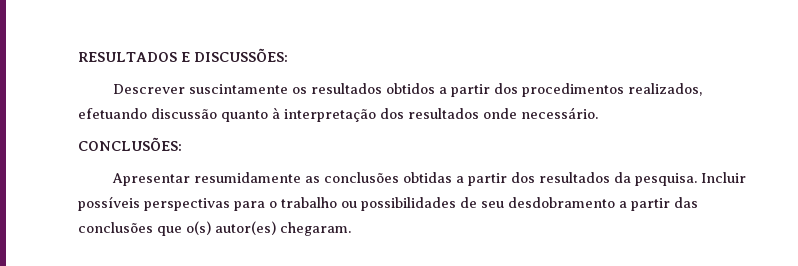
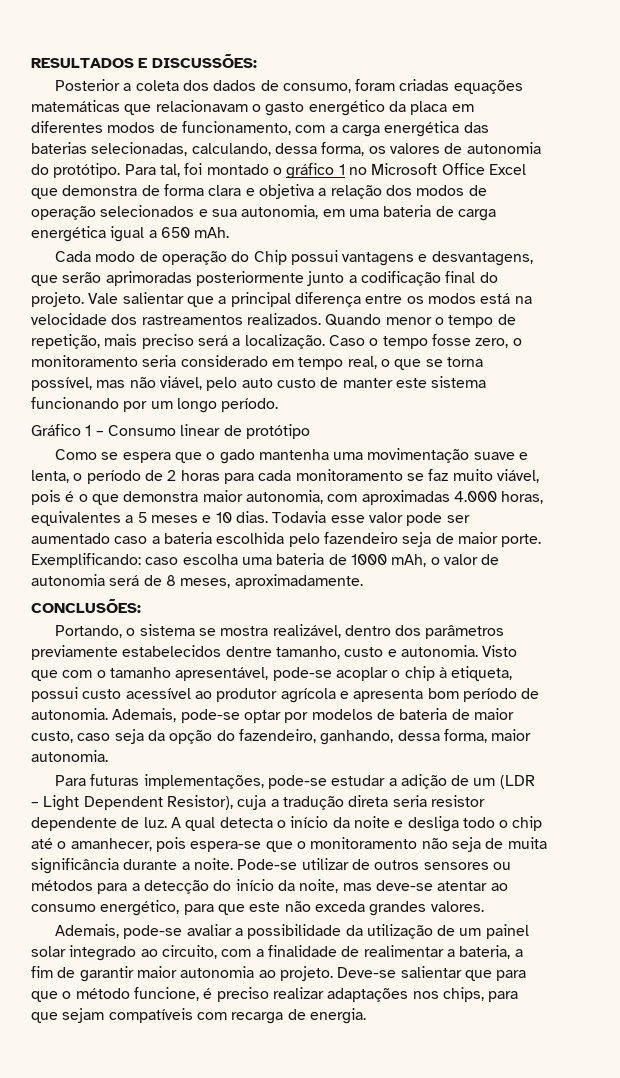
- Descrever suscintamente os resultados obtidos a partir dos procedimentos realizados, efetuando discussão quanto à interpretação dos resultados onde necessário.
+ Posterior a coleta dos dados de consumo, foram criadas equações matemáticas que relacionavam o gasto energético da placa em diferentes modos de funcionamento, com a carga energética das baterias selecionadas, calculando, dessa forma, os valores de autonomia do protótipo. Para tal, foi montado o gráfico 1 no Microsoft Office Excel que demonstra de forma clara e objetiva a relação dos modos de operação selecionados e sua autonomia, em uma bateria de carga energética igual a 650 mAh.
+ Cada modo de operação do Chip possui vantagens e desvantagens, que serão aprimoradas posteriormente junto a codificação final do projeto. Vale salientar que a principal diferença entre os modos está na velocidade dos rastreamentos realizados. Quando menor o tempo de repetição, mais preciso será a localização. Caso o tempo fosse zero, o monitoramento seria considerado em tempo real, o que se torna possível, mas não viável, pelo auto custo de manter este sistema funcionando por um longo período.
+ Gráfico 1 – Consumo linear de protótipo
+ Como se espera que o gado mantenha uma movimentação suave e lenta, o período de 2 horas para cada monitoramento se faz muito viável, pois é o que demonstra maior autonomia, com aproximadas 4.000 horas, equivalentes a 5 meses e 10 dias. Todavia esse valor pode ser aumentado caso a bateria escolhida pelo fazendeiro seja de maior porte. Exemplificando: caso escolha uma bateria de 1000 mAh, o valor de autonomia será de 8 meses, aproximadamente.
  CONCLUSÕES:
- Apresentar resumidamente as conclusões obtidas a partir dos resultados da pesquisa. Incluir possíveis perspectivas para o trabalho ou possibilidades de seu desdobramento a partir das conclusões que o(s) autor(es) chegaram.
+ Portando, o sistema se mostra realizável, dentro dos parâmetros previamente estabelecidos dentre tamanho, custo e autonomia. Visto que com o tamanho apresentável, pode-se acoplar o chip à etiqueta, possui custo acessível ao produtor agrícola e apresenta bom período de autonomia. Ademais, pode-se optar por modelos de bateria de maior custo, caso seja da opção do fazendeiro, ganhando, dessa forma, maior autonomia.
+ Para futuras implementações, pode-se estudar a adição de um (LDR – Light Dependent Resistor), cuja a tradução direta seria resistor dependente de luz. A qual detecta o início da noite e desliga todo o chip até o amanhecer, pois espera-se que o monitoramento não seja de muita significância durante a noite. Pode-se utilizar de outros sensores ou métodos para a detecção do início da noite, mas deve-se atentar ao consumo energético, para que este não exceda grandes valores.
+ Ademais, pode-se avaliar a possibilidade da utilização de um painel solar integrado ao circuito, com a finalidade de realimentar a bateria, a fim de garantir maior autonomia ao projeto. Deve-se salientar que para que o método funcione, é preciso realizar adaptações nos chips, para que sejam compatíveis com recarga de energia.

